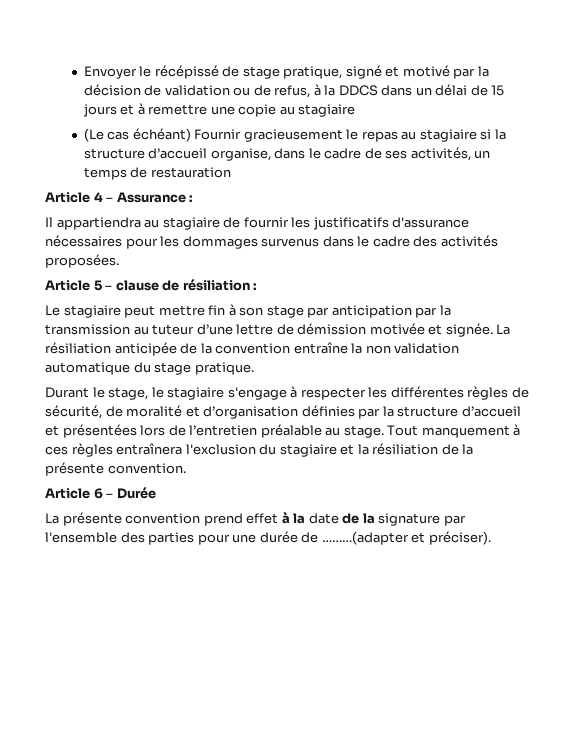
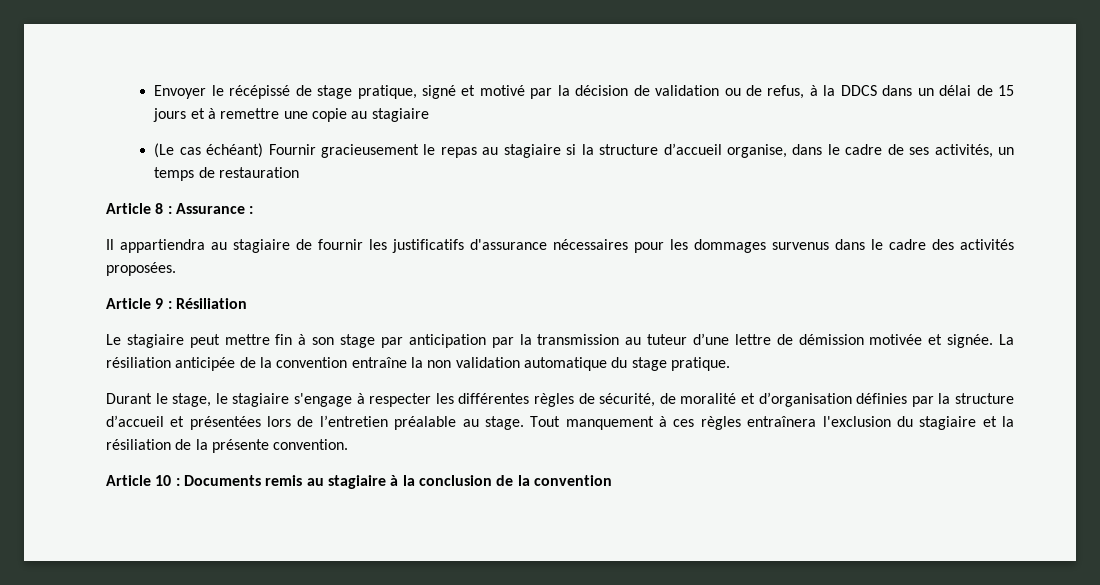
- Article 4 – Assurance :
+ Article 8 : Assurance :
- Article 5 – clause de résiliation :
+ Article 9 : Résiliation
- Article 6 – Durée
- La présente convention prend effet à la date de la signature par l'ensemble des parties pour une durée de ………(adapter et préciser).
+ Article 10 : Documents remis au stagiaire à la conclusion de la convention

